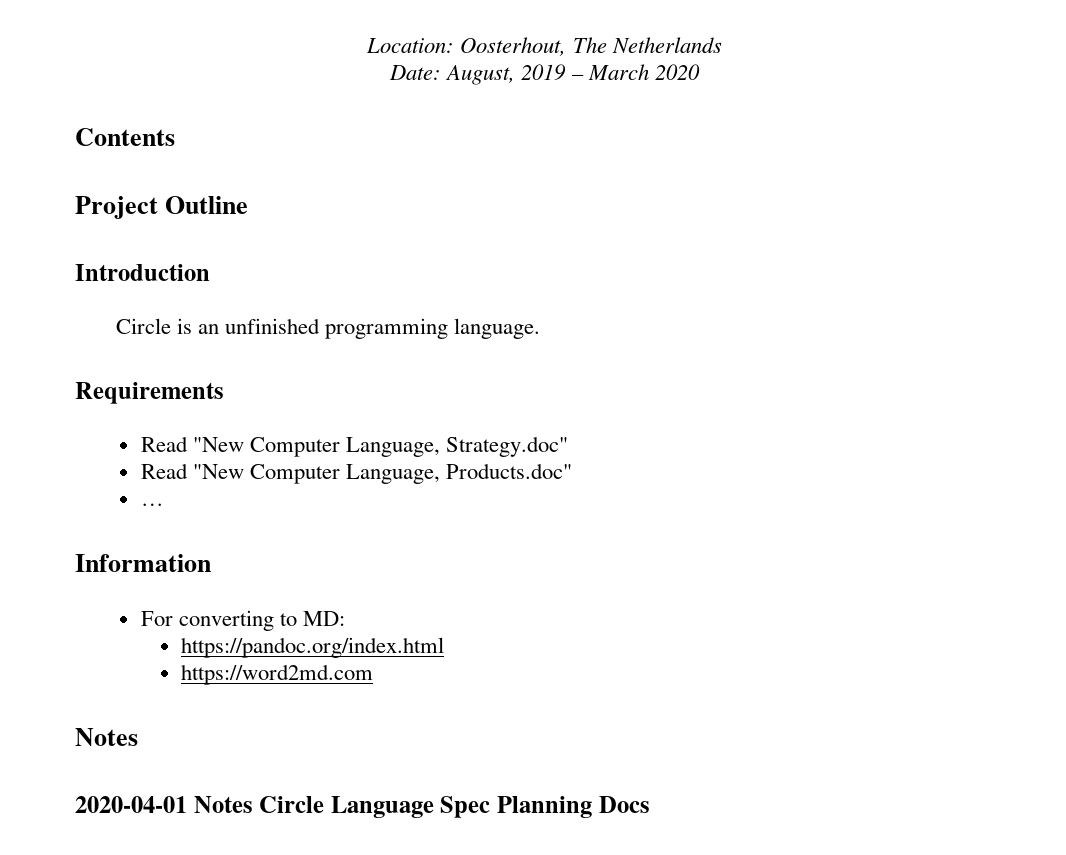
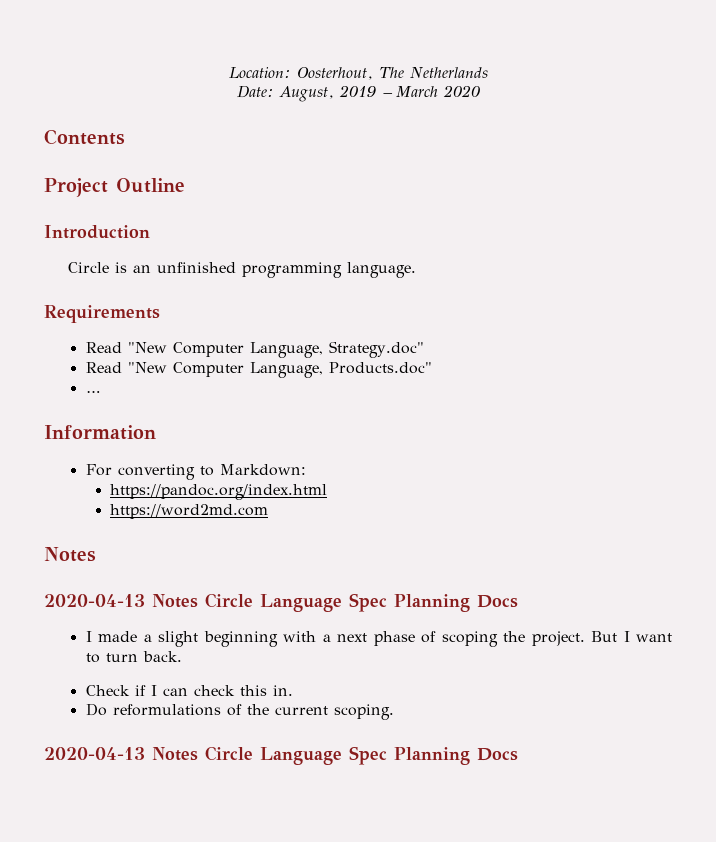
- For converting to MD:
+ For converting to Markdown:
  https://word2md.com
  Notes
- 2020-04-01 Notes Circle Language Spec Planning Docs
+ 2020-04-13 Notes Circle Language Spec Planning Docs
+ I made a slight beginning with a next phase of scoping the project. But I want to turn back.
+ Check if I can check this in.
+ Do reformulations of the current scoping.
+ 2020-04-13 Notes Circle Language Spec Planning Docs

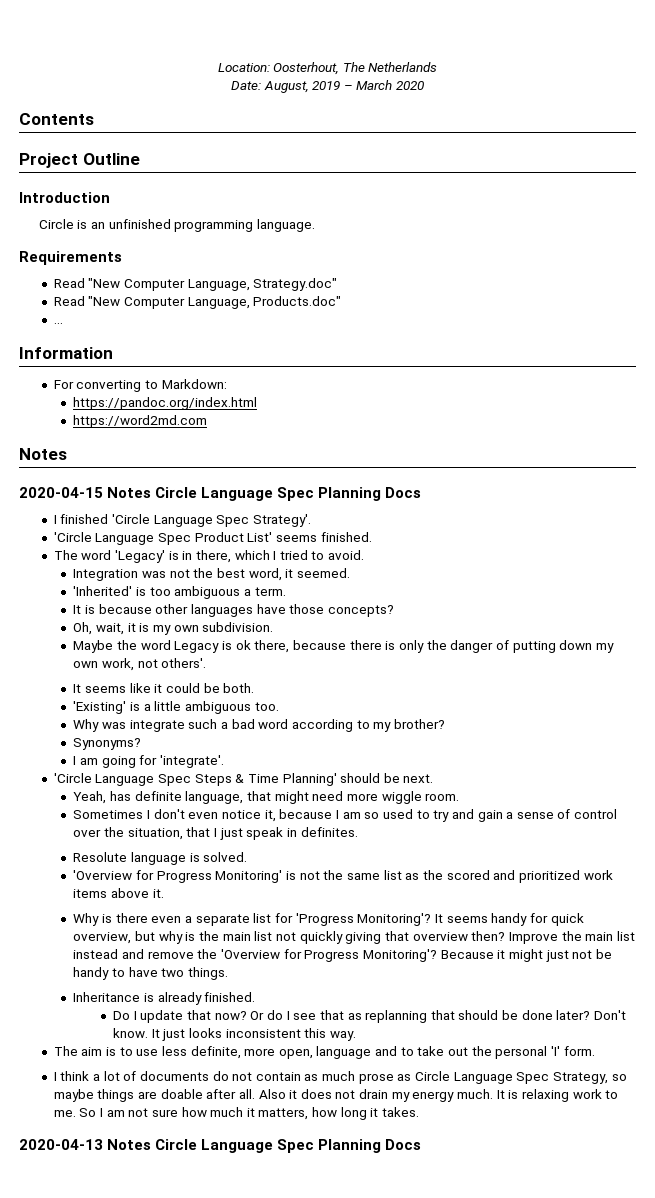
  https://word2md.com
  Notes
- 2020-04-13 Notes Circle Language Spec Planning Docs
+ 2020-04-15 Notes Circle Language Spec Planning Docs
- I made a slight beginning with a next phase of scoping the project. But I want to turn back.
- Check if I can check this in.
- Do reformulations of the current scoping.
+ I finished 'Circle Language Spec Strategy'.
+ 'Circle Language Spec Product List' seems finished.
+ The word 'Legacy' is in there, which I tried to avoid.
+ Integration was not the best word, it seemed.
+ 'Inherited' is too ambiguous a term.
+ It is because other languages have those concepts?
+ Oh, wait, it is my own subdivision.
+ Maybe the word Legacy is ok there, because there is only the danger of putting down my own work, not others'.
+ It seems like it could be both.
+ 'Existing' is a little ambiguous too.
+ Why was integrate such a bad word according to my brother?
+ Synonyms?
+ I am going for 'integrate'.
+ 'Circle Language Spec Steps & Time Planning' should be next.
+ Yeah, has definite language, that might need more wiggle room.
+ Sometimes I don't even notice it, because I am so used to try and gain a sense of control over the situation, that I just speak in definites.
+ Resolute language is solved.
+ 'Overview for Progress Monitoring' is not the same list as the scored and prioritized work items above it.
+ Why is there even a separate list for 'Progress Monitoring'? It seems handy for quick overview, but why is the main list not quickly giving that overview then? Improve the main list instead and remove the 'Overview for Progress Monitoring'? Because it might just not be handy to have two things.
+ Inheritance is already finished.
+ Do I update that now? Or do I see that as replanning that should be done later? Don't know. It just looks inconsistent this way.
+ The aim is to use less definite, more open, language and to take out the personal 'I' form.
+ I think a lot of documents do not contain as much prose as Circle Language Spec Strategy, so maybe things are doable after all. Also it does not drain my energy much. It is relaxing work to me. So I am not sure how much it matters, how long it takes.

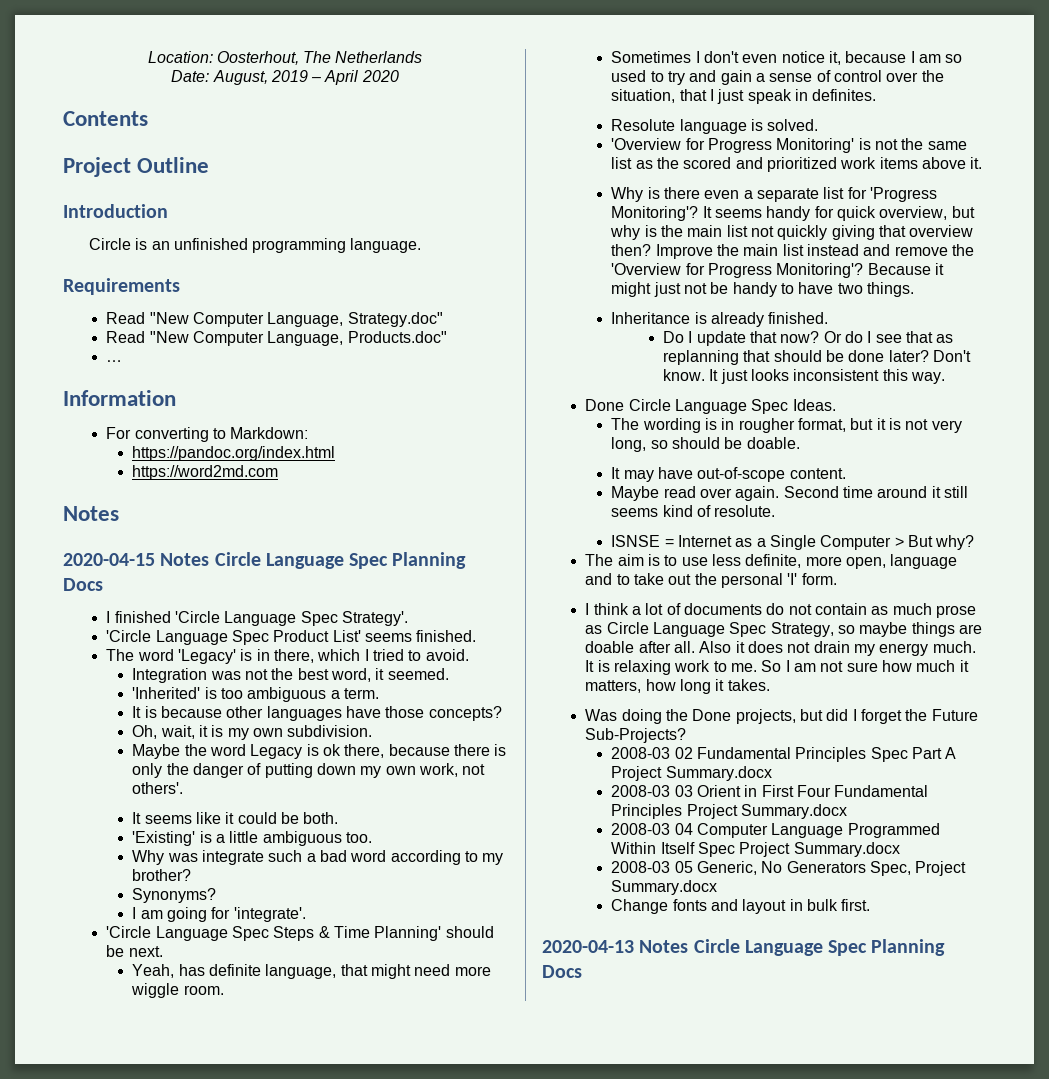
- Date: August, 2019 – March 2020
+ Date: August, 2019 – April 2020
+ Done Circle Language Spec Ideas.
+ The wording is in rougher format, but it is not very long, so should be doable.
+ It may have out-of-scope content.
+ Maybe read over again. Second time around it still seems kind of resolute.
+ ISNSE = Internet as a Single Computer > But why?
+ Was doing the Done projects, but did I forget the Future Sub-Projects?
+ 2008-03 02 Fundamental Principles Spec Part A Project Summary.docx
+ 2008-03 03 Orient in First Four Fundamental Principles Project Summary.docx
+ 2008-03 04 Computer Language Programmed Within Itself Spec Project Summary.docx
+ 2008-03 05 Generic, No Generators Spec, Project Summary.docx
+ Change fonts and layout in bulk first.

